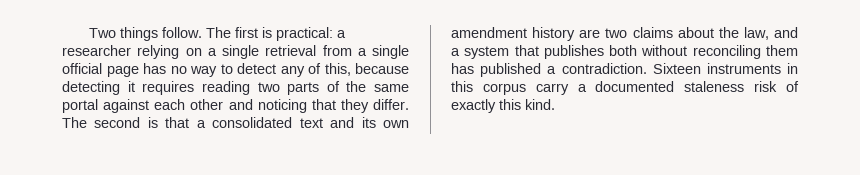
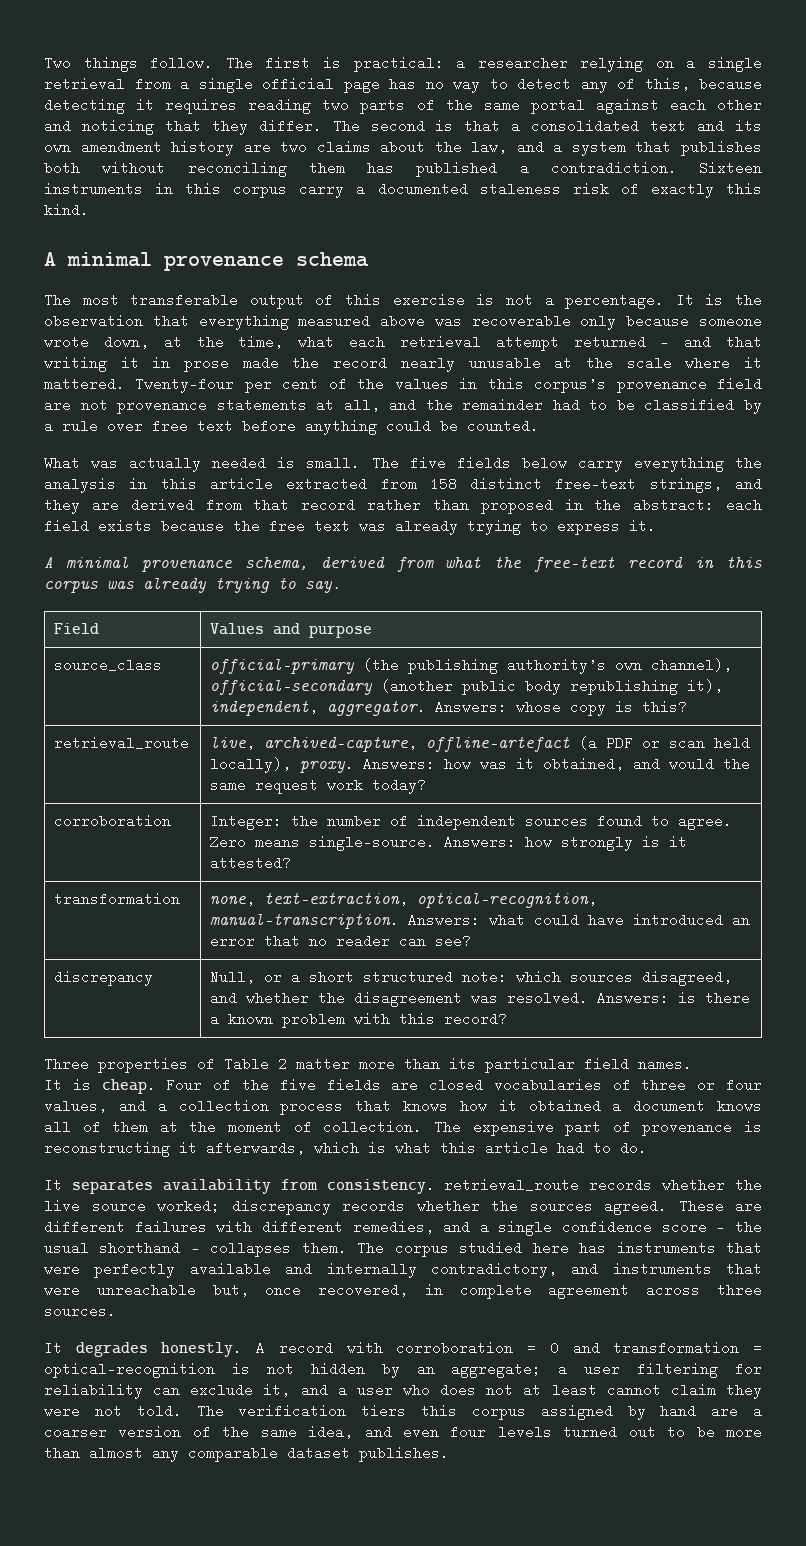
+ A minimal provenance schema
+ The most transferable output of this exercise is not a percentage. It is the observation that everything measured above was recoverable only because someone wrote down, at the time, what each retrieval attempt returned — and that writing it in prose made the record nearly unusable at the scale where it mattered. Twenty-four per cent of the values in this corpus’s provenance field are not provenance statements at all, and the remainder had to be classified by a rule over free text before anything could be counted.
+ What was actually needed is small. The five fields below carry everything the analysis in this article extracted from 158 distinct free-text strings, and they are derived from that record rather than proposed in the abstract: each field exists because the free text was already trying to express it.
+ A minimal provenance schema, derived from what the free-text record in this corpus was already trying to say.
+ Field | Values and purpose
+ source_class | official-primary (the publishing authority’s own channel), official-secondary (another public body republishing it), independent, aggregator. Answers: whose copy is this?
+ retrieval_route | live, archived-capture, offline-artefact (a PDF or scan held locally), proxy. Answers: how was it obtained, and would the same request work today?
+ corroboration | Integer: the number of independent sources found to agree. Zero means single-source. Answers: how strongly is it attested?
+ transformation | none, text-extraction, optical-recognition, manual-transcription. Answers: what could have introduced an error that no reader can see?
+ discrepancy | Null, or a short structured note: which sources disagreed, and whether the disagreement was resolved. Answers: is there a known problem with this record?
+ Three properties of Table 2 matter more than its particular field names.
+ It is cheap. Four of the five fields are closed vocabularies of three or four values, and a collection process that knows how it obtained a document knows all of them at the moment of collection. The expensive part of provenance is reconstructing it afterwards, which is what this article had to do.
+ It separates availability from consistency. retrieval_route records whether the live source worked; discrepancy records whether the sources agreed. These are different failures with different remedies, and a single confidence score — the usual shorthand — collapses them. The corpus studied here has instruments that were perfectly available and internally contradictory, and instruments that were unreachable but, once recovered, in complete agreement across three sources.
+ It degrades honestly. A record with corroboration = 0 and transformation = optical-recognition is not hidden by an aggregate; a user filtering for reliability can exclude it, and a user who does not at least cannot claim they were not told. The verification tiers this corpus assigned by hand are a coarser version of the same idea, and even four levels turned out to be more than almost any comparable dataset publishes.

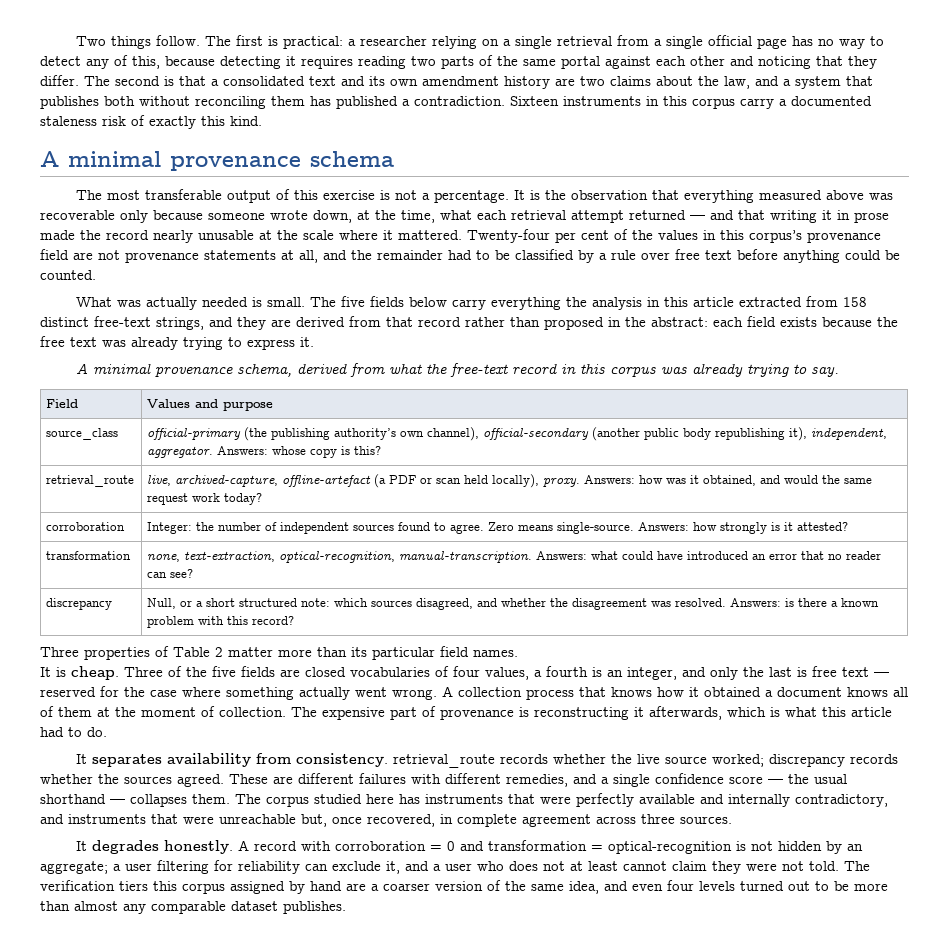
- Four of the five fields are closed vocabularies of three or four values, and a collection process that knows how it obtained a document knows all of them at the moment of collection.
+ Three of the five fields are closed vocabularies of four values, a fourth is an integer, and only the last is free text — reserved for the case where something actually went wrong. A collection process that knows how it obtained a document knows all of them at the moment of collection.

